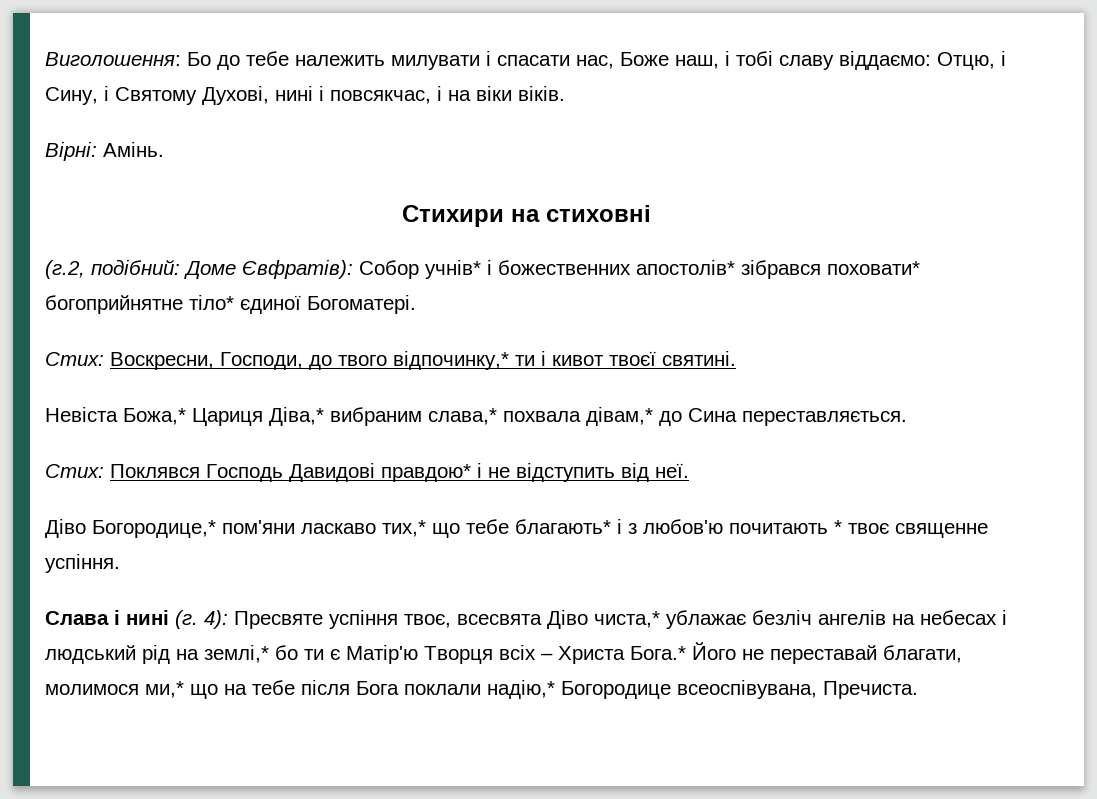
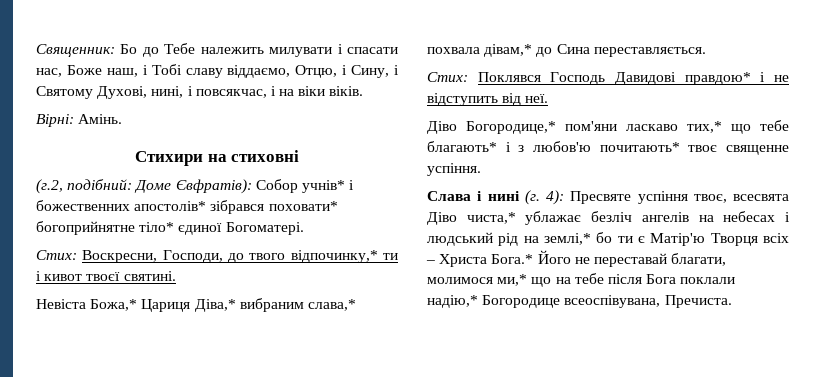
- Виголошення: Бо до тебе належить милувати і спасати нас, Боже наш, і тобі славу віддаємо: Отцю, і Сину, і Святому Духові, нині і повсякчас, і на віки віків.
+ Священник: Бо до Тебе належить милувати і спасати нас, Боже наш, і Тобі славу віддаємо, Отцю, і Сину, і Святому Духові, нині, і повсякчас, і на віки віків.
- Діво Богородице,* пом'яни ласкаво тих,* що тебе благають* і з любов'ю почитають * твоє священне успіння.
+ Діво Богородице,* пом'яни ласкаво тих,* що тебе благають* і з любов'ю почитають* твоє священне успіння.

